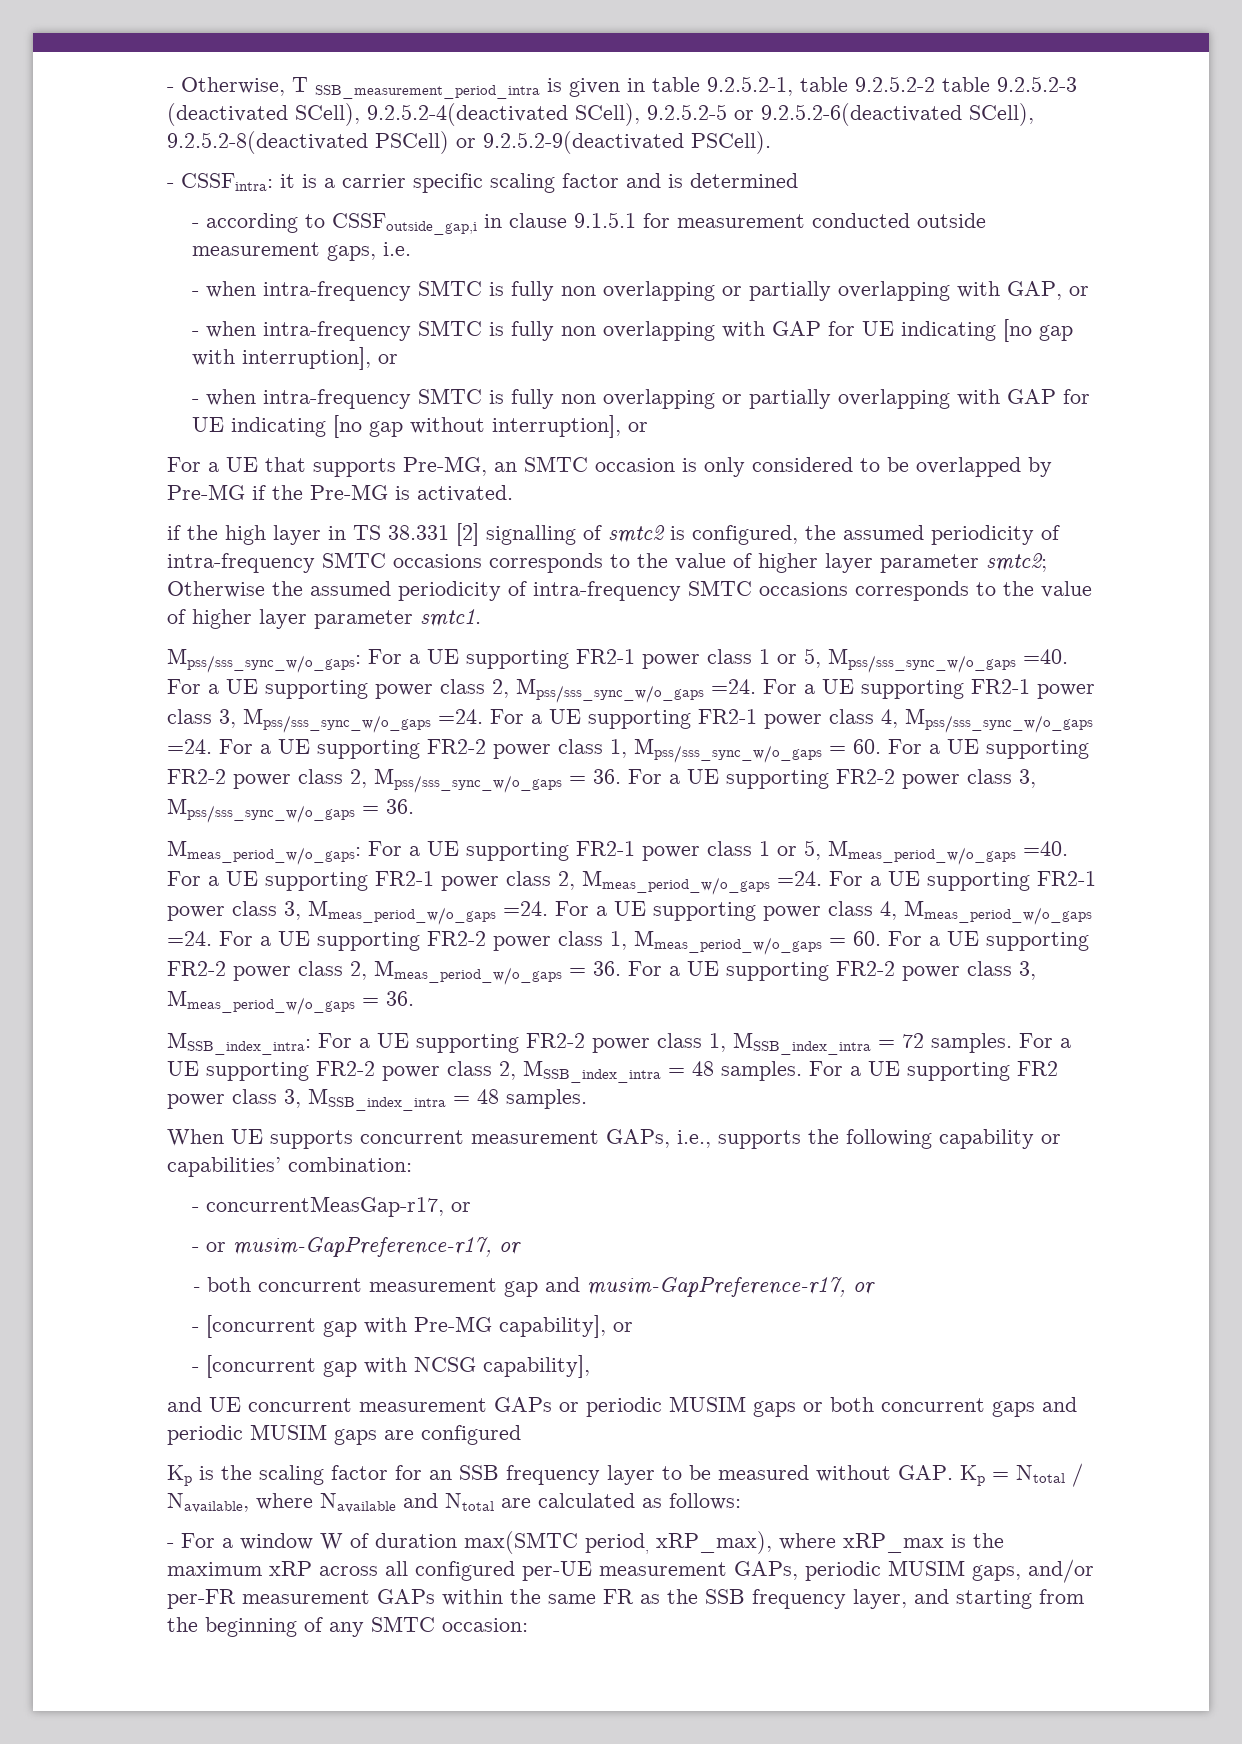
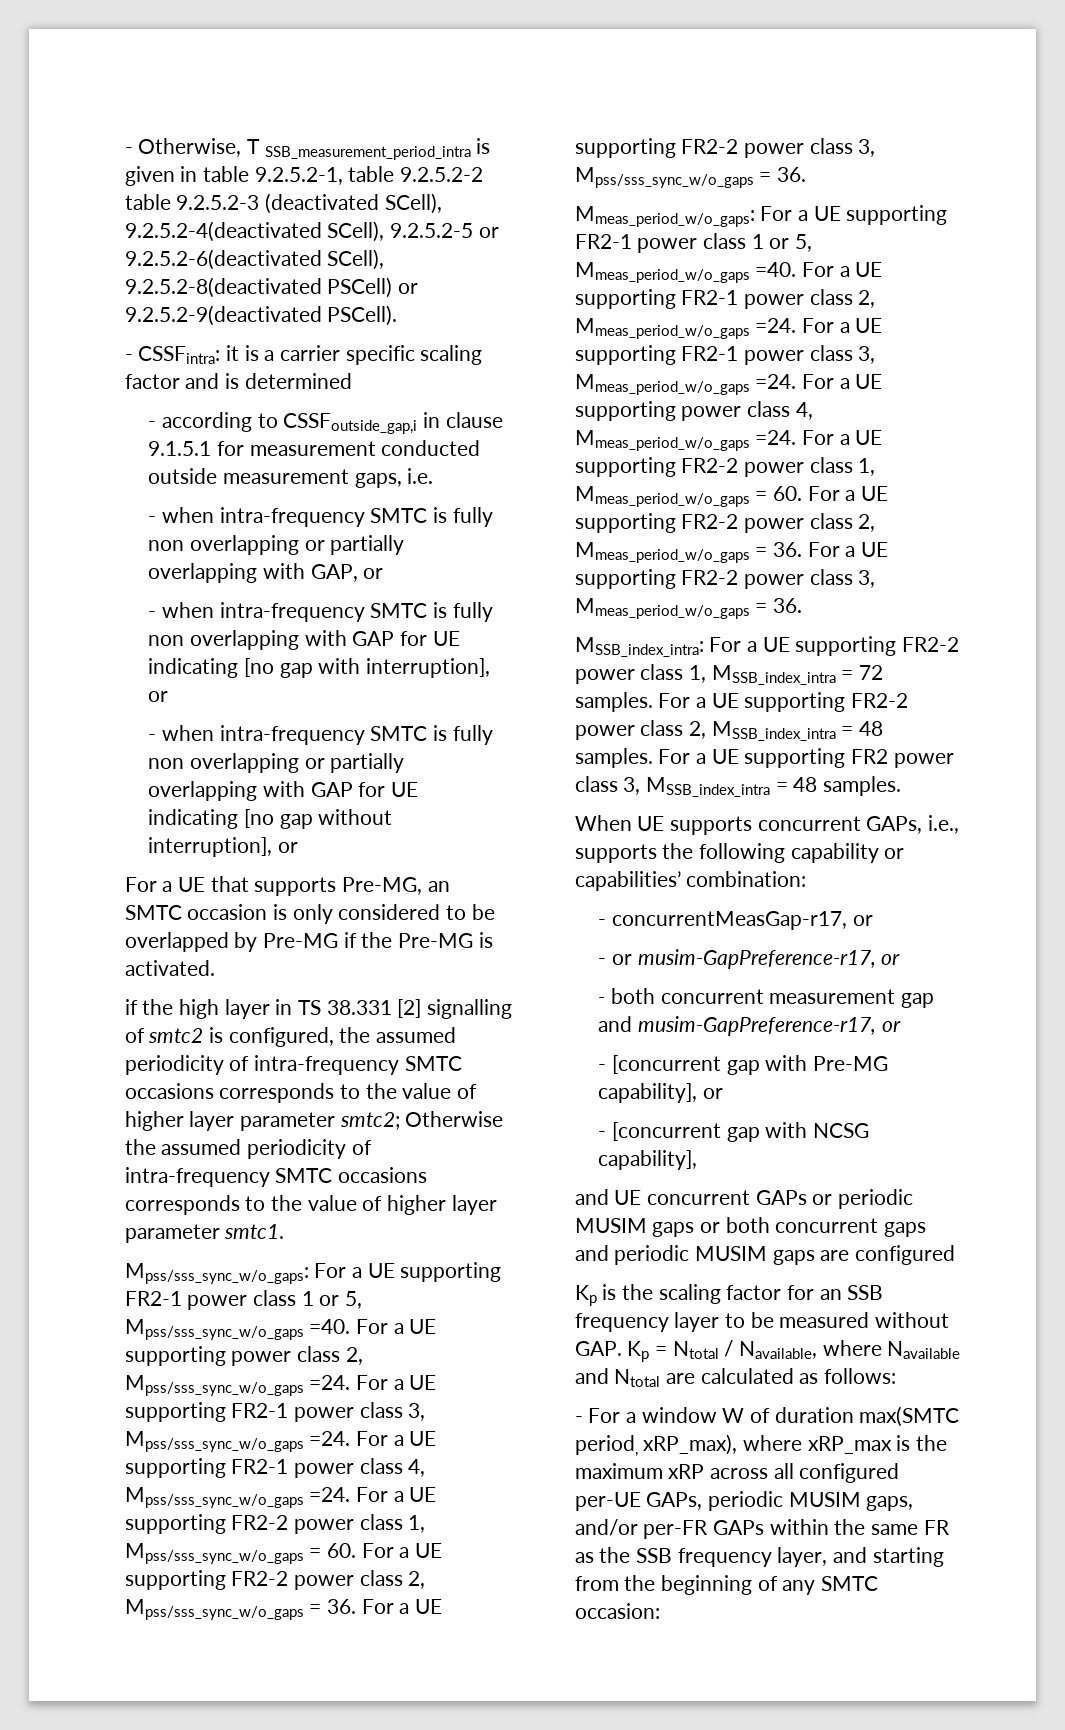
- When UE supports concurrent measurement GAPs, i.e., supports the following capability or capabilities’ combination:
+ When UE supports concurrent GAPs, i.e., supports the following capability or capabilities’ combination:
- and UE concurrent measurement GAPs or periodic MUSIM gaps or both concurrent gaps and periodic MUSIM gaps are configured
+ and UE concurrent GAPs or periodic MUSIM gaps or both concurrent gaps and periodic MUSIM gaps are configured
- - For a window W of duration max(SMTC period, xRP_max), where xRP_max is the maximum xRP across all configured per-UE measurement GAPs, periodic MUSIM gaps, and/or per-FR measurement GAPs within the same FR as the SSB frequency layer, and starting from the beginning of any SMTC occasion:
+ - For a window W of duration max(SMTC period, xRP_max), where xRP_max is the maximum xRP across all configured per-UE GAPs, periodic MUSIM gaps, and/or per-FR GAPs within the same FR as the SSB frequency layer, and starting from the beginning of any SMTC occasion:

